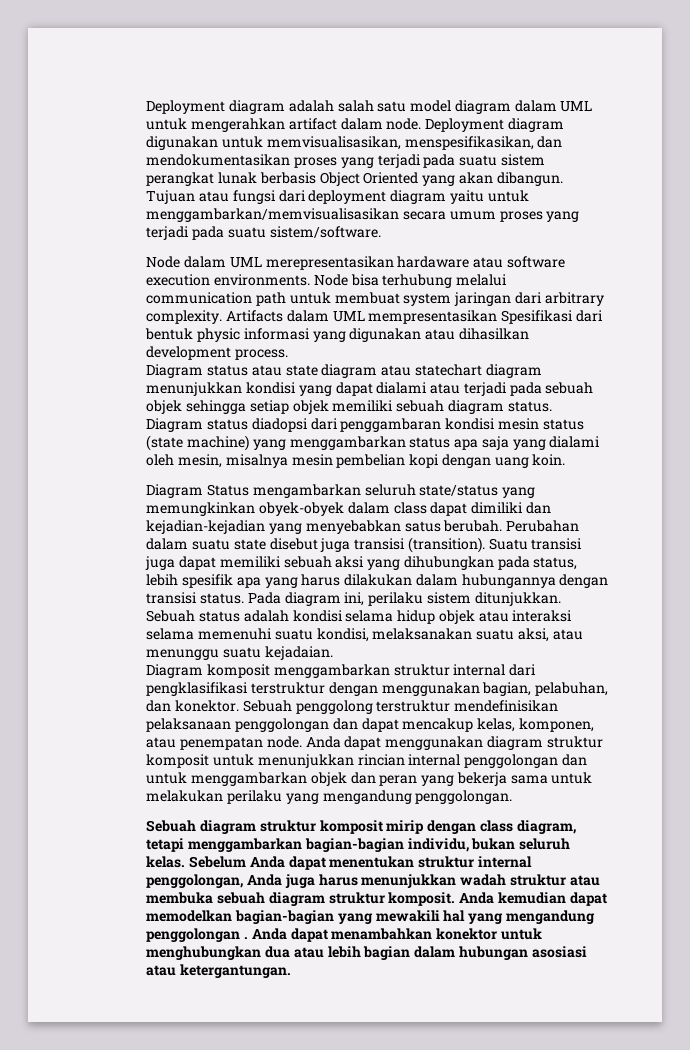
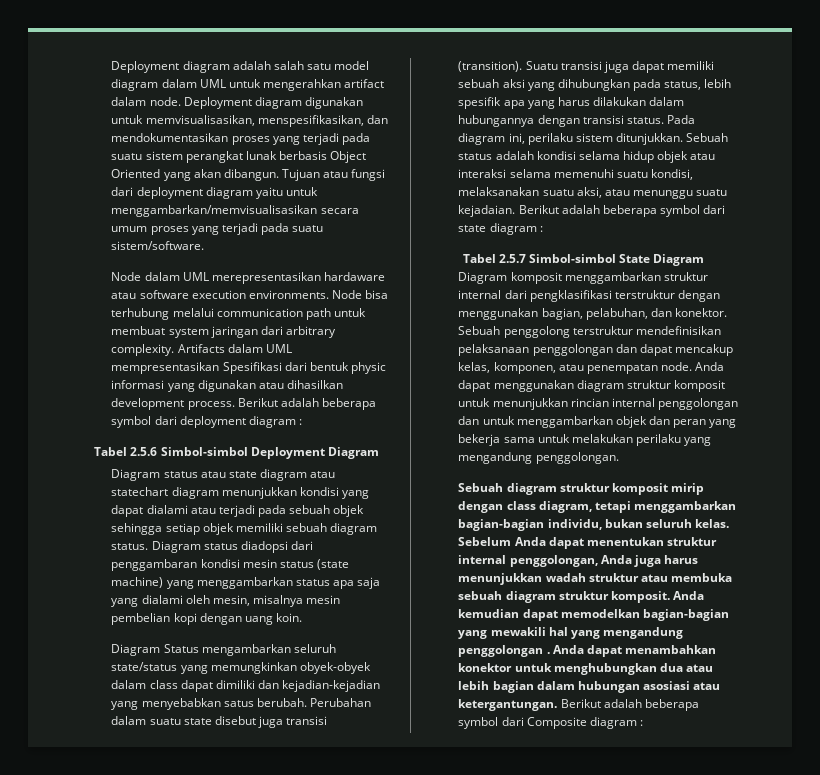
+ Berikut adalah beberapa symbol dari deployment diagram :
+ Tabel 2.5.6 Simbol-simbol Deployment Diagram
+ Berikut adalah beberapa symbol dari state diagram :
+ Tabel 2.5.7 Simbol-simbol State Diagram
+ Berikut adalah beberapa symbol dari Composite diagram :

